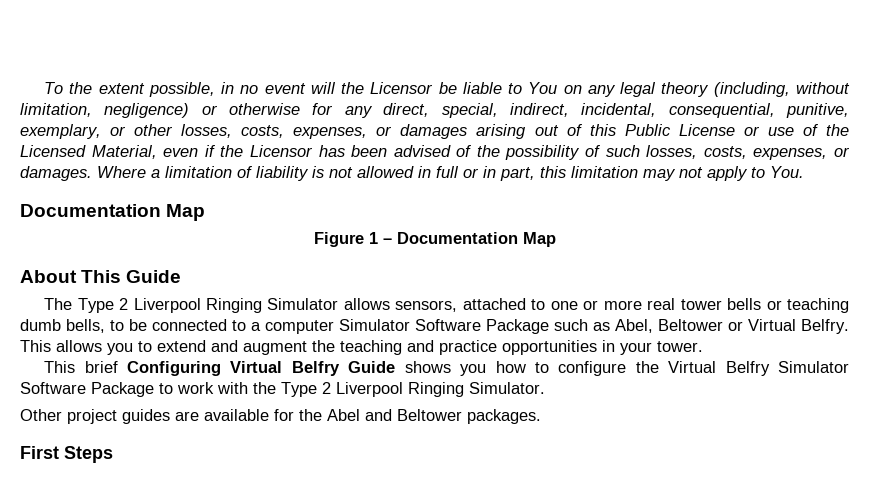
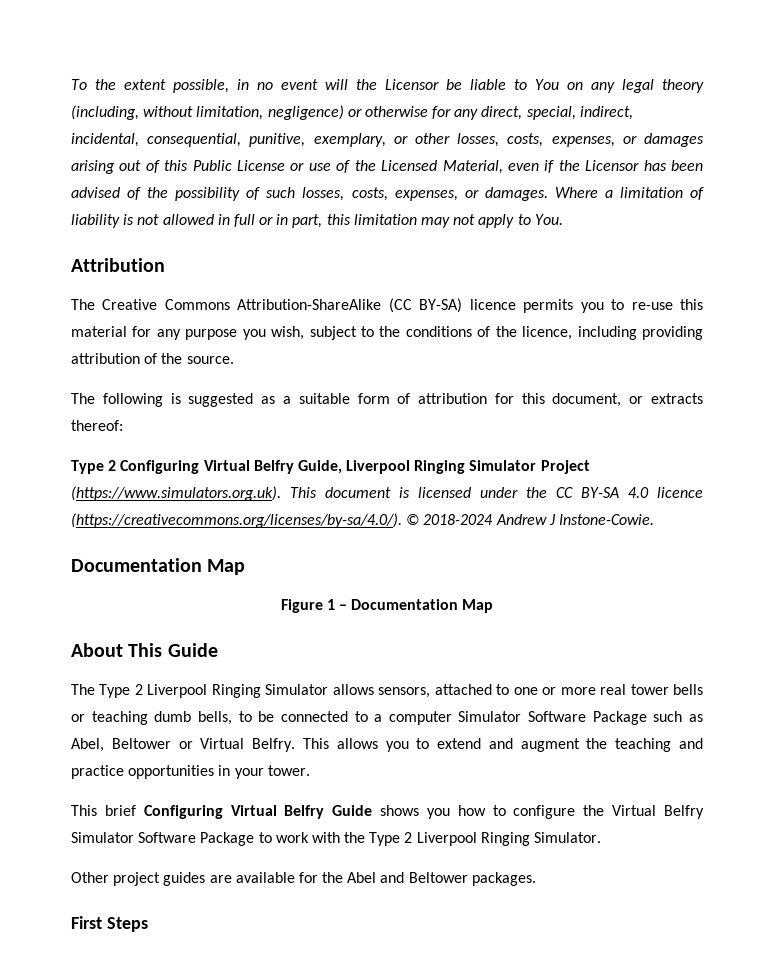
+ Attribution
+ The Creative Commons Attribution-ShareAlike (CC BY-SA) licence permits you to re-use this material for any purpose you wish, subject to the conditions of the licence, including providing attribution of the source.
+ The following is suggested as a suitable form of attribution for this document, or extracts thereof:
+ Type 2 Configuring Virtual Belfry Guide, Liverpool Ringing Simulator Project (https://www.simulators.org.uk). This document is licensed under the CC BY-SA 4.0 licence (https://creativecommons.org/licenses/by-sa/4.0/). © 2018-2024 Andrew J Instone-Cowie.

